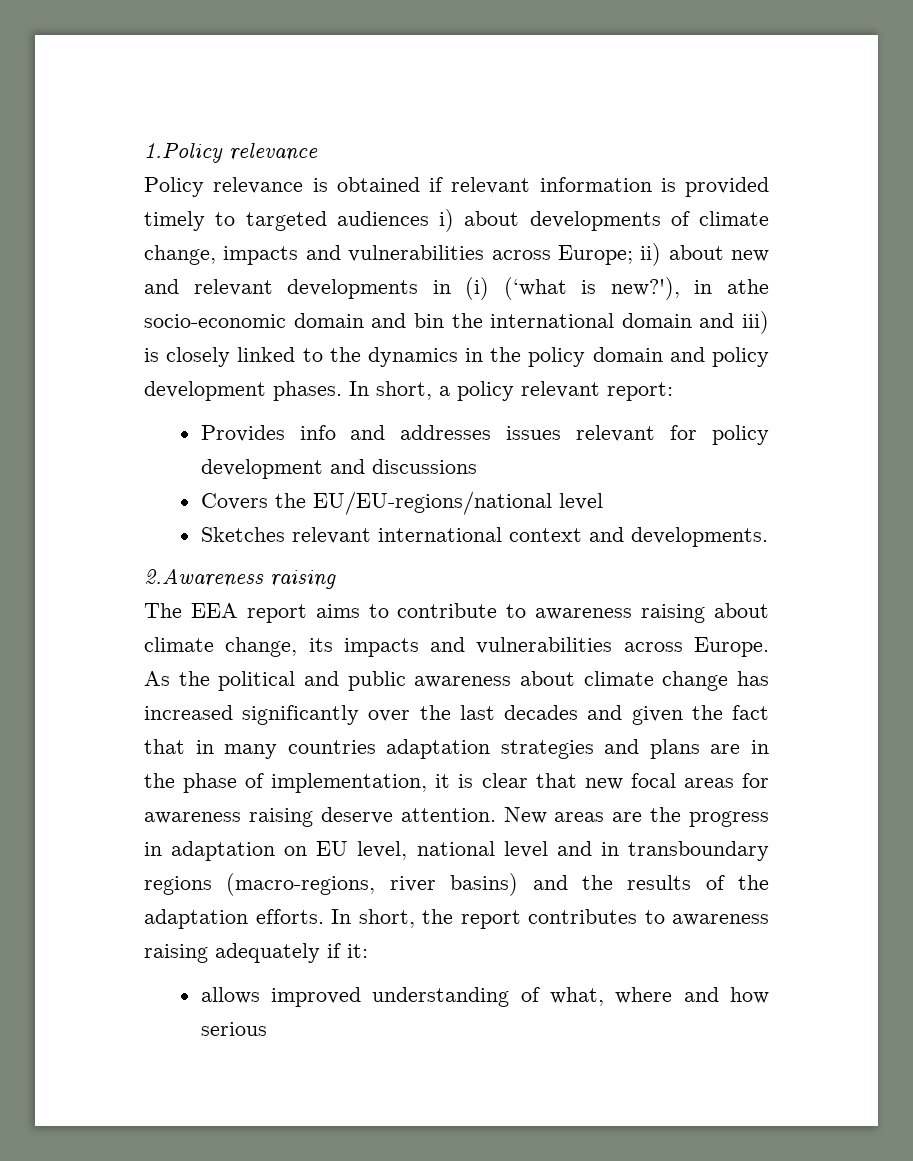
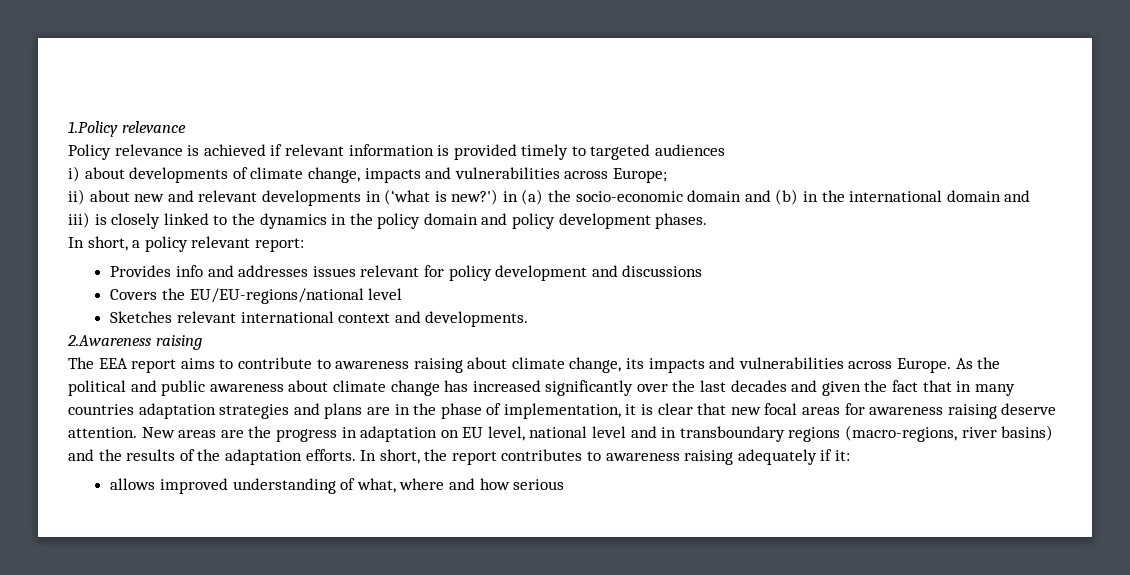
- Policy relevance is obtained if relevant information is provided timely to targeted audiences i) about developments of climate change, impacts and vulnerabilities across Europe; ii) about new and relevant developments in (i) (‘what is new?'), in athe socio-economic domain and bin the international domain and iii) is closely linked to the dynamics in the policy domain and policy development phases. In short, a policy relevant report:
+ Policy relevance is achieved if relevant information is provided timely to targeted audiences
+ i) about developments of climate change, impacts and vulnerabilities across Europe;
+ ii) about new and relevant developments in (‘what is new?') in (a) the socio-economic domain and (b) in the international domain and
+ iii) is closely linked to the dynamics in the policy domain and policy development phases.
+ In short, a policy relevant report:

